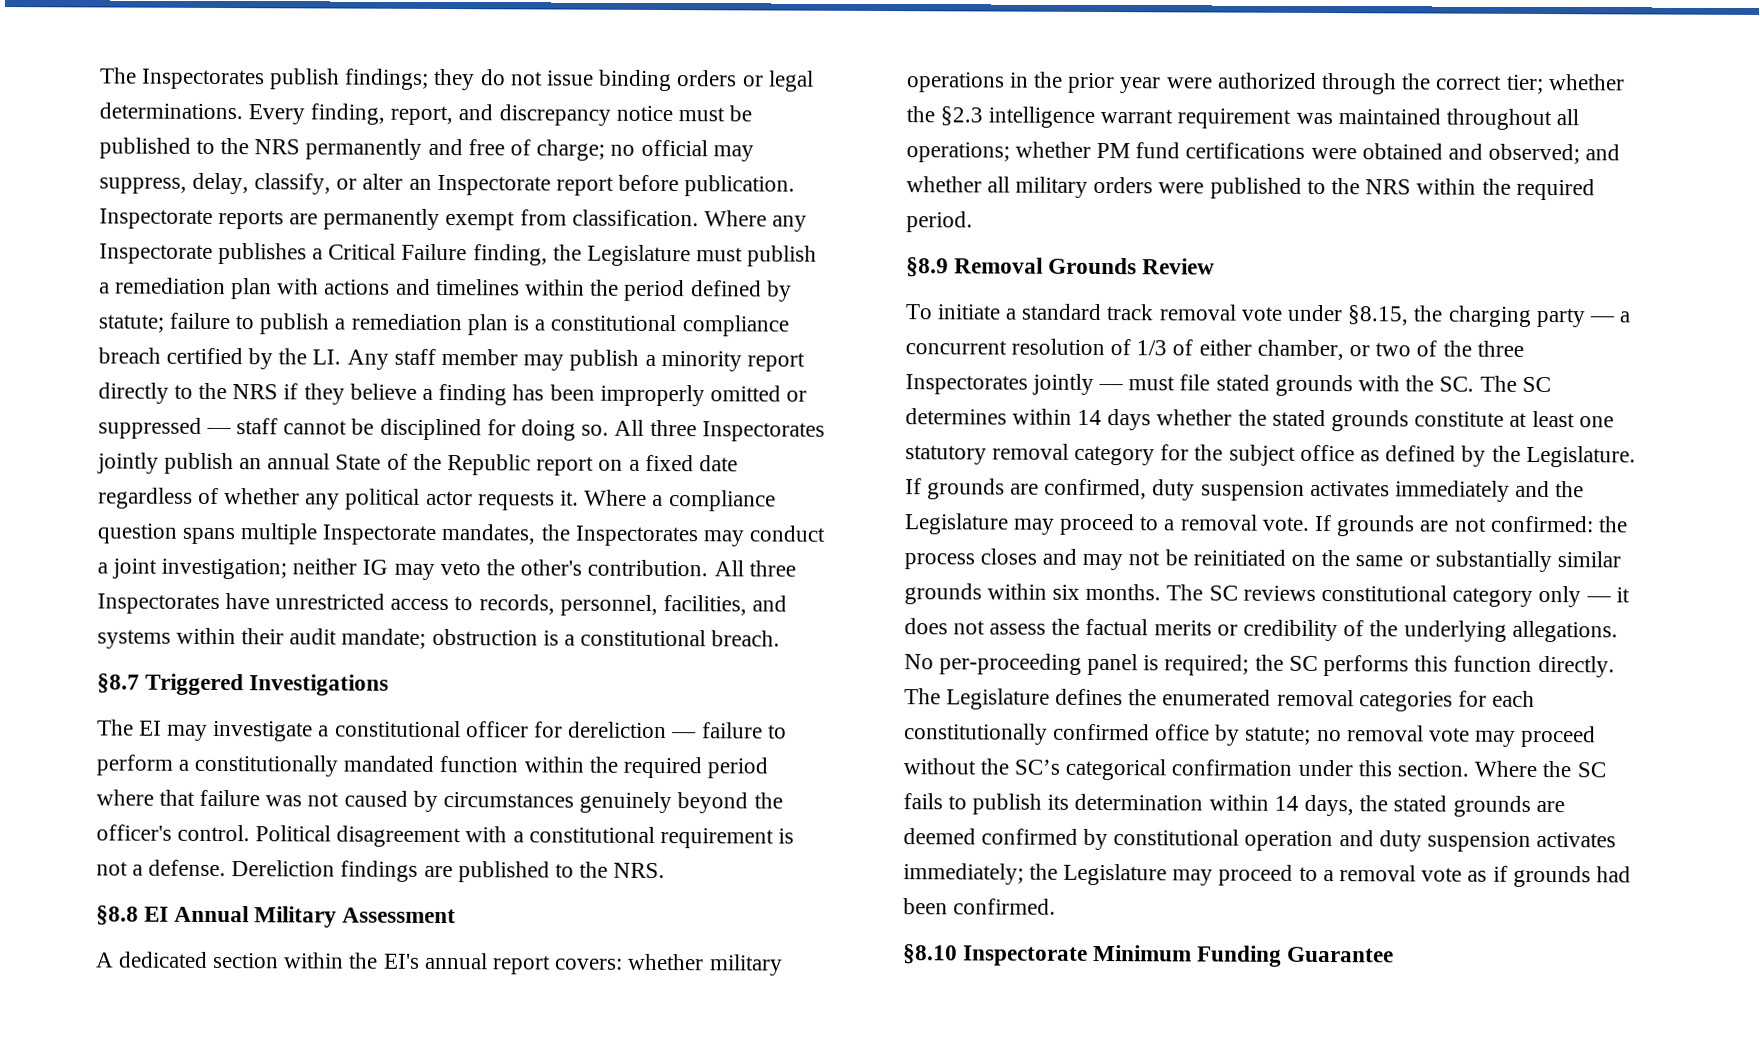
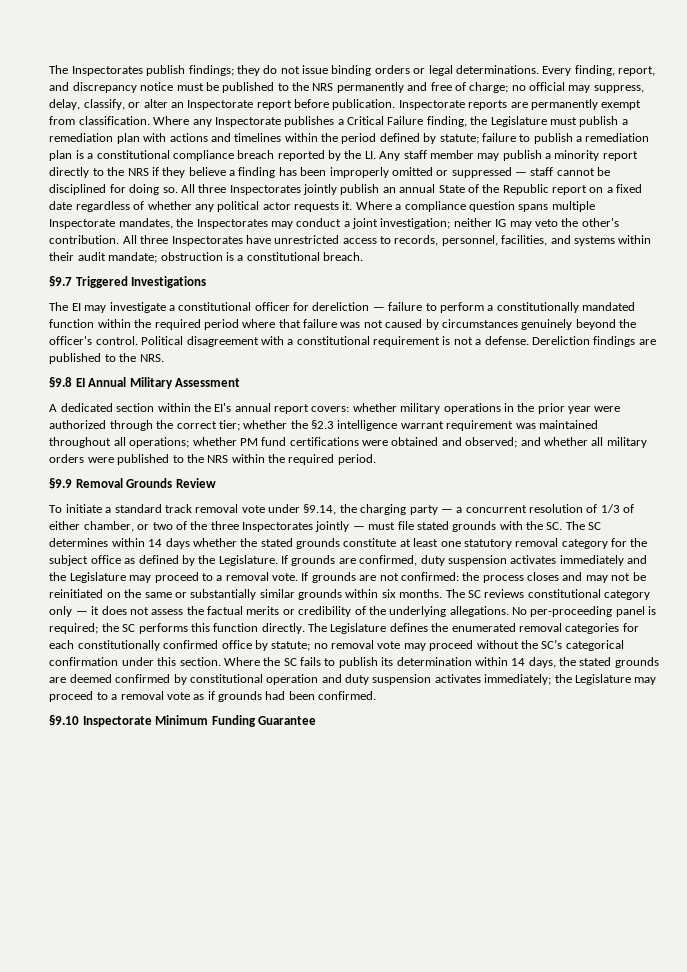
- failure to publish a remediation plan is a constitutional compliance breach certified by the LI. Any staff member may publish a minority report directly to the NRS if they believe a finding has been improperly omitted or suppressed — staff cannot be disciplined for doing so.
+ failure to publish a remediation plan is a constitutional compliance breach reported by the LI. Any staff member may publish a minority report directly to the NRS if they believe a finding has been improperly omitted or suppressed — staff cannot be disciplined for doing so.
- §8.7 Triggered Investigations
+ §9.7 Triggered Investigations
- §8.8 EI Annual Military Assessment
+ §9.8 EI Annual Military Assessment
- §8.9 Removal Grounds Review
+ §9.9 Removal Grounds Review
- To initiate a standard track removal vote under §8.15, the charging party — a concurrent resolution of 1/3 of either chamber, or two of the three Inspectorates jointly — must file stated grounds with the SC. The SC determines within 14 days whether the stated grounds constitute at least one statutory removal category for the subject office as defined by the Legislature.
+ To initiate a standard track removal vote under §9.14, the charging party — a concurrent resolution of 1/3 of either chamber, or two of the three Inspectorates jointly — must file stated grounds with the SC. The SC determines within 14 days whether the stated grounds constitute at least one statutory removal category for the subject office as defined by the Legislature.
- §8.10 Inspectorate Minimum Funding Guarantee
+ §9.10 Inspectorate Minimum Funding Guarantee

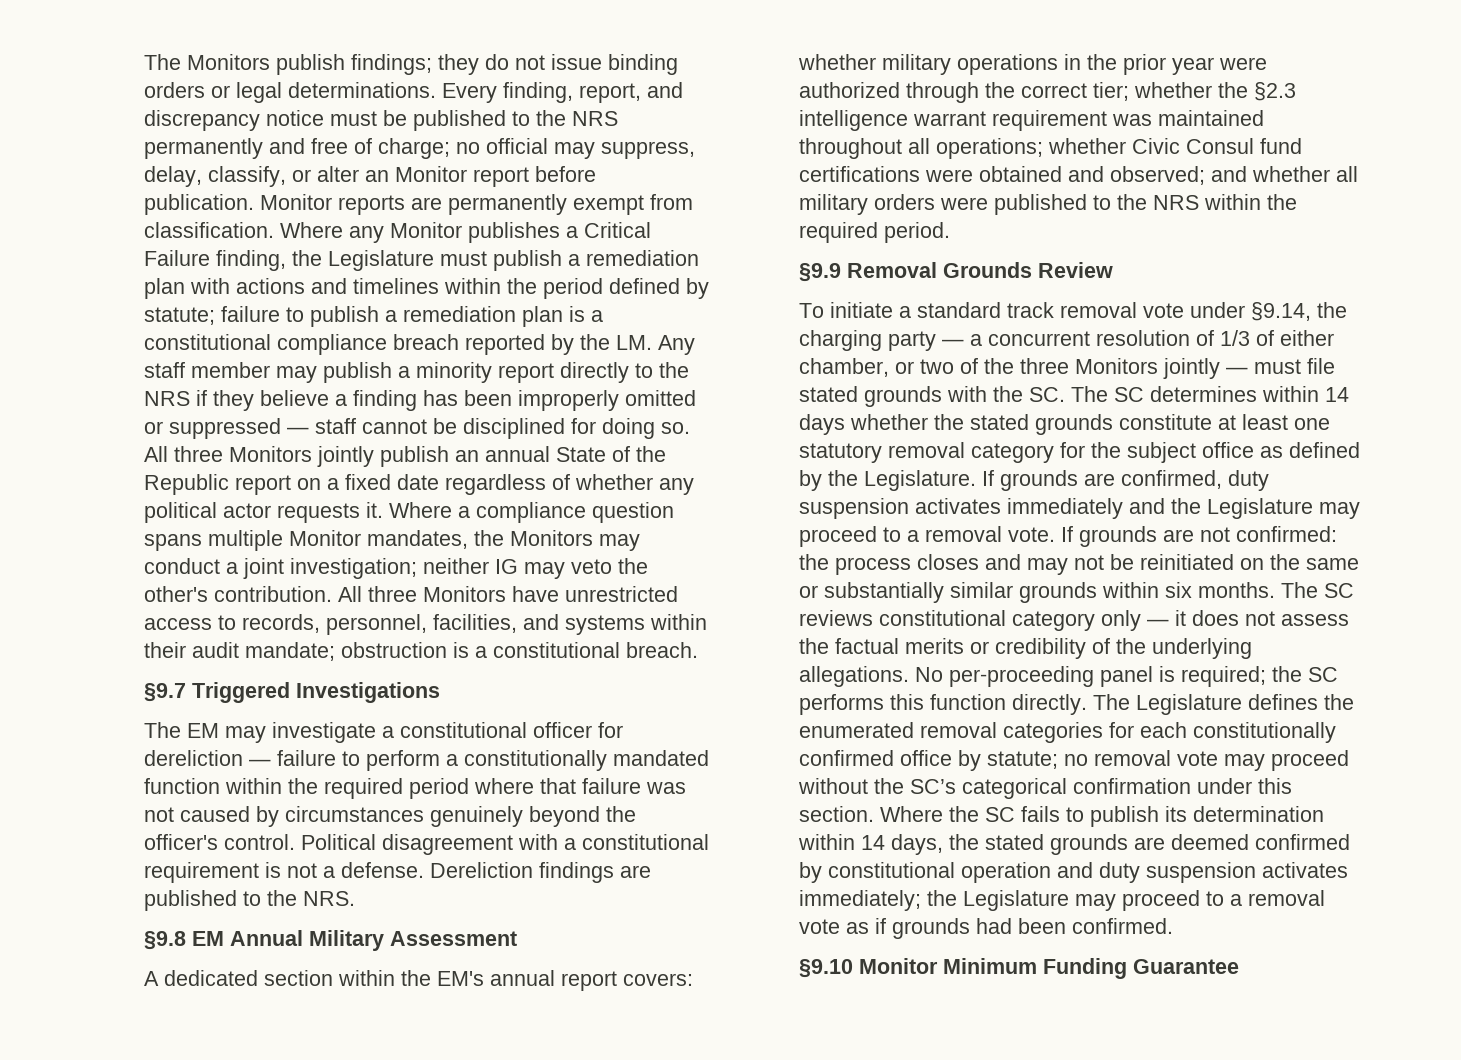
- The Inspectorates publish findings; they do not issue binding orders or legal determinations.
+ The Monitors publish findings; they do not issue binding orders or legal determinations.
- Every finding, report, and discrepancy notice must be published to the NRS permanently and free of charge; no official may suppress, delay, classify, or alter an Inspectorate report before publication.
+ Every finding, report, and discrepancy notice must be published to the NRS permanently and free of charge; no official may suppress, delay, classify, or alter an Monitor report before publication.
- Inspectorate reports are permanently exempt from classification.
+ Monitor reports are permanently exempt from classification.
- Where any Inspectorate publishes a Critical Failure finding, the Legislature must publish a remediation plan with actions and timelines within the period defined by statute;
+ Where any Monitor publishes a Critical Failure finding, the Legislature must publish a remediation plan with actions and timelines within the period defined by statute;
- failure to publish a remediation plan is a constitutional compliance breach reported by the LI. Any staff member may publish a minority report directly to the NRS if they believe a finding has been improperly omitted or suppressed — staff cannot be disciplined for doing so.
+ failure to publish a remediation plan is a constitutional compliance breach reported by the LM. Any staff member may publish a minority report directly to the NRS if they believe a finding has been improperly omitted or suppressed — staff cannot be disciplined for doing so.
- All three Inspectorates jointly publish an annual State of the Republic report on a fixed date regardless of whether any political actor requests it.
+ All three Monitors jointly publish an annual State of the Republic report on a fixed date regardless of whether any political actor requests it.
- Where a compliance question spans multiple Inspectorate mandates, the Inspectorates may conduct a joint investigation; neither IG may veto the other's contribution.
+ Where a compliance question spans multiple Monitor mandates, the Monitors may conduct a joint investigation; neither IG may veto the other's contribution.
- All three Inspectorates have unrestricted access to records, personnel, facilities, and systems within their audit mandate; obstruction is a constitutional breach.
+ All three Monitors have unrestricted access to records, personnel, facilities, and systems within their audit mandate; obstruction is a constitutional breach.
- The EI may investigate a constitutional officer for dereliction — failure to perform a constitutionally mandated function within the required period where that failure was not caused by circumstances genuinely beyond the officer's control.
+ The EM may investigate a constitutional officer for dereliction — failure to perform a constitutionally mandated function within the required period where that failure was not caused by circumstances genuinely beyond the officer's control.
- §9.8 EI Annual Military Assessment
+ §9.8 EM Annual Military Assessment
- A dedicated section within the EI's annual report covers: whether military operations in the prior year were authorized through the correct tier; whether the §2.3 intelligence warrant requirement was maintained throughout all operations; whether PM fund certifications were obtained and observed; and whether all military orders were published to the NRS within the required period.
+ A dedicated section within the EM's annual report covers: whether military operations in the prior year were authorized through the correct tier; whether the §2.3 intelligence warrant requirement was maintained throughout all operations; whether Civic Consul fund certifications were obtained and observed; and whether all military orders were published to the NRS within the required period.
- To initiate a standard track removal vote under §9.14, the charging party — a concurrent resolution of 1/3 of either chamber, or two of the three Inspectorates jointly — must file stated grounds with the SC. The SC determines within 14 days whether the stated grounds constitute at least one statutory removal category for the subject office as defined by the Legislature.
+ To initiate a standard track removal vote under §9.14, the charging party — a concurrent resolution of 1/3 of either chamber, or two of the three Monitors jointly — must file stated grounds with the SC. The SC determines within 14 days whether the stated grounds constitute at least one statutory removal category for the subject office as defined by the Legislature.
- §9.10 Inspectorate Minimum Funding Guarantee
+ §9.10 Monitor Minimum Funding Guarantee

